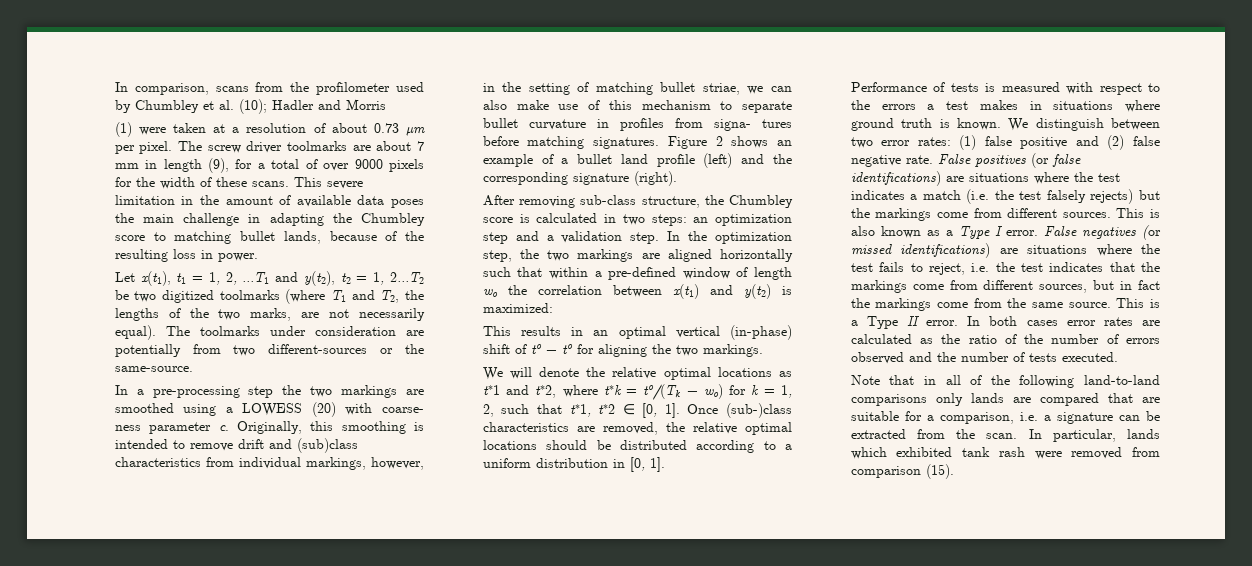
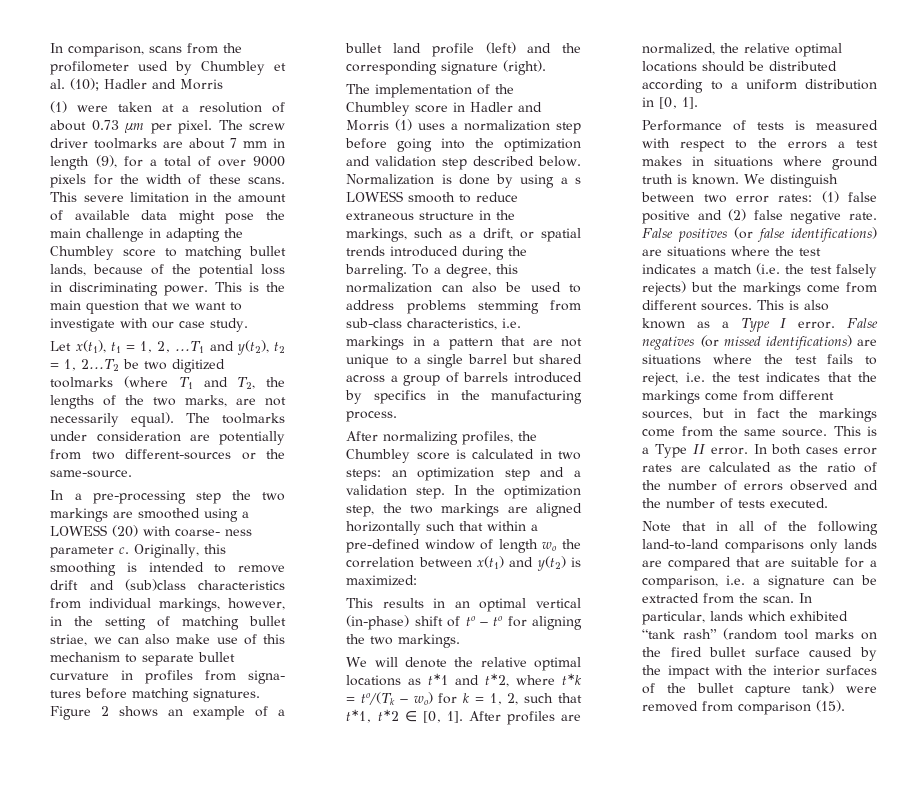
- This severe limitation in the amount of available data poses the main challenge in adapting the Chumbley score to matching bullet lands, because of the resulting loss in power.
+ This severe limitation in the amount of available data might pose the main challenge in adapting the Chumbley score to matching bullet lands, because of the potential loss in discriminating power. This is the main question that we want to investigate with our case study.
- After removing sub-class structure, the Chumbley score is calculated in two steps: an optimization step and a validation step.
+ The implementation of the Chumbley score in Hadler and Morris (1) uses a normalization step before going into the optimization and validation step described below. Normalization is done by using a s LOWESS smooth to reduce extraneous structure in the markings, such as a drift, or spatial trends introduced during the barreling. To a degree, this normalization can also be used to address problems stemming from sub-class characteristics, i.e. markings in a pattern that are not unique to a single barrel but shared across a group of barrels introduced by specifics in the manufacturing process.
+ After normalizing profiles, the Chumbley score is calculated in two steps: an optimization step and a validation step.
- Once (sub-)class characteristics are removed, the relative optimal locations should be distributed according to a uniform distribution in [0, 1].
+ After profiles are normalized, the relative optimal locations should be distributed according to a uniform distribution in [0, 1].
- In particular, lands which exhibited tank rash were removed from comparison (15).
+ In particular, lands which exhibited “tank rash” (random tool marks on the fired bullet surface caused by the impact with the interior surfaces of the bullet capture tank) were removed from comparison (15).

